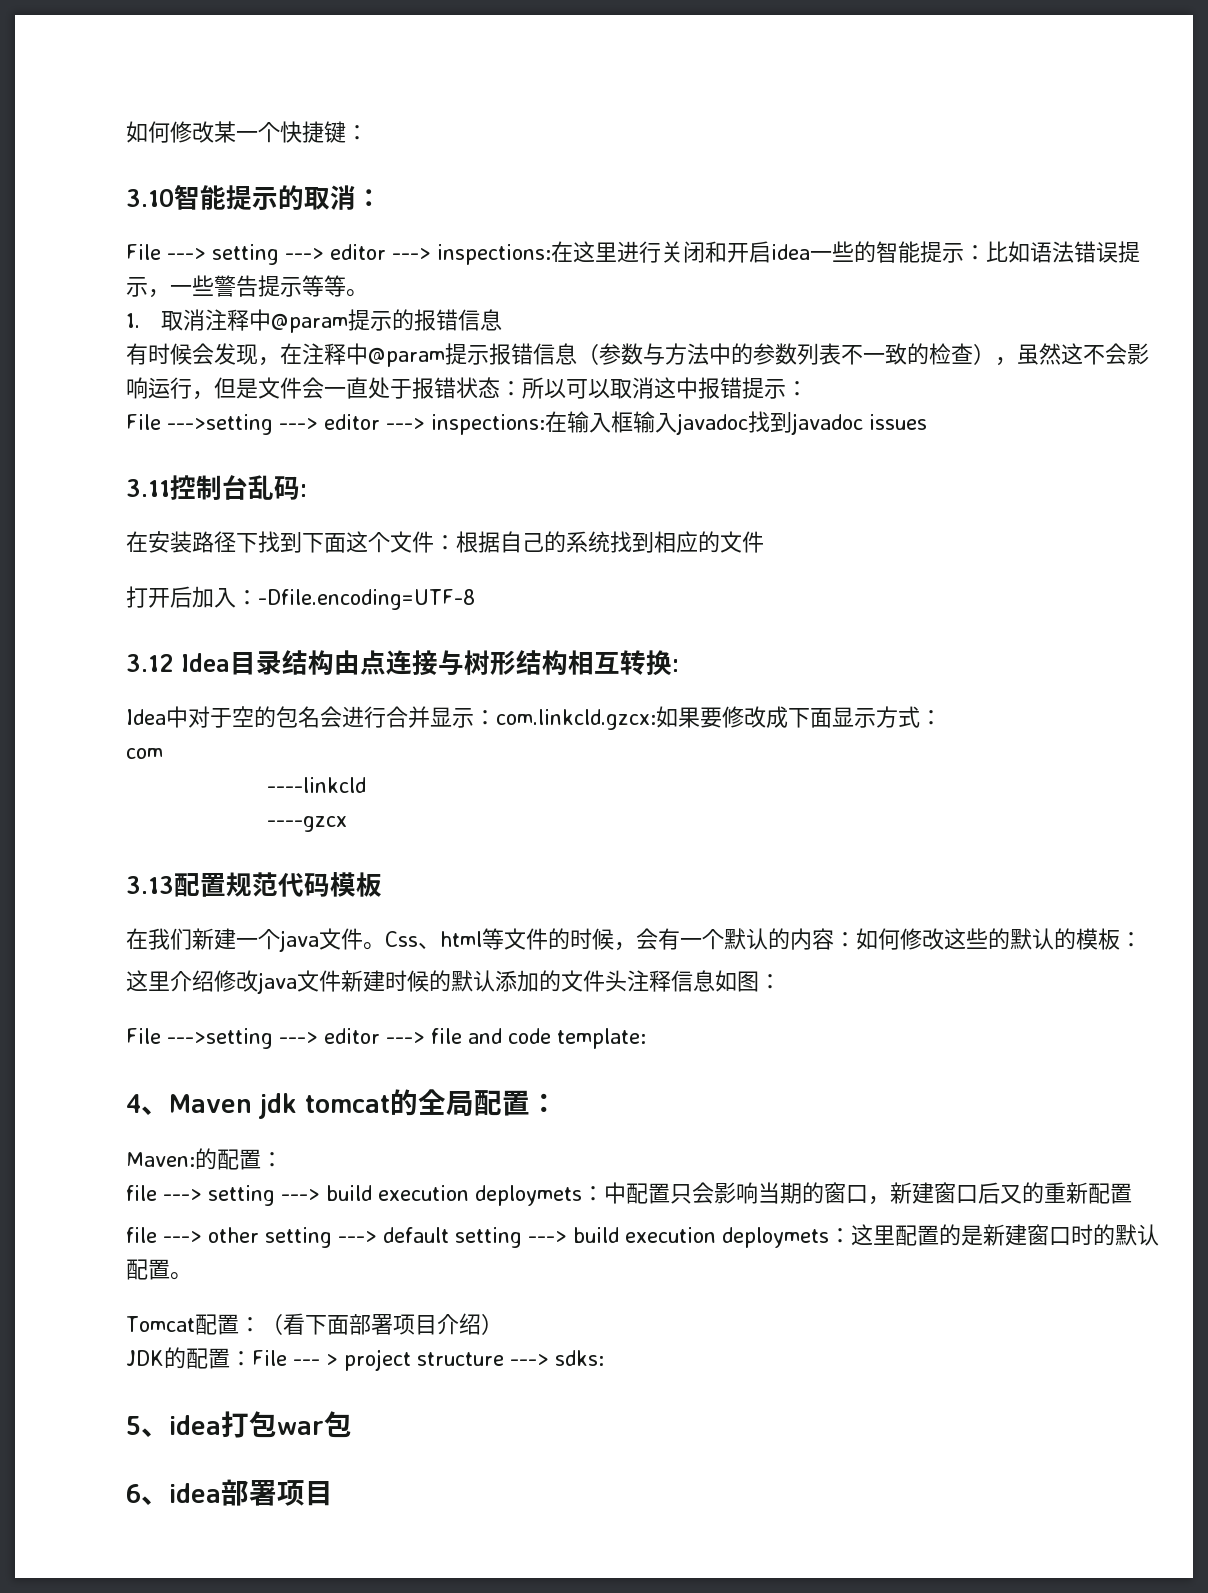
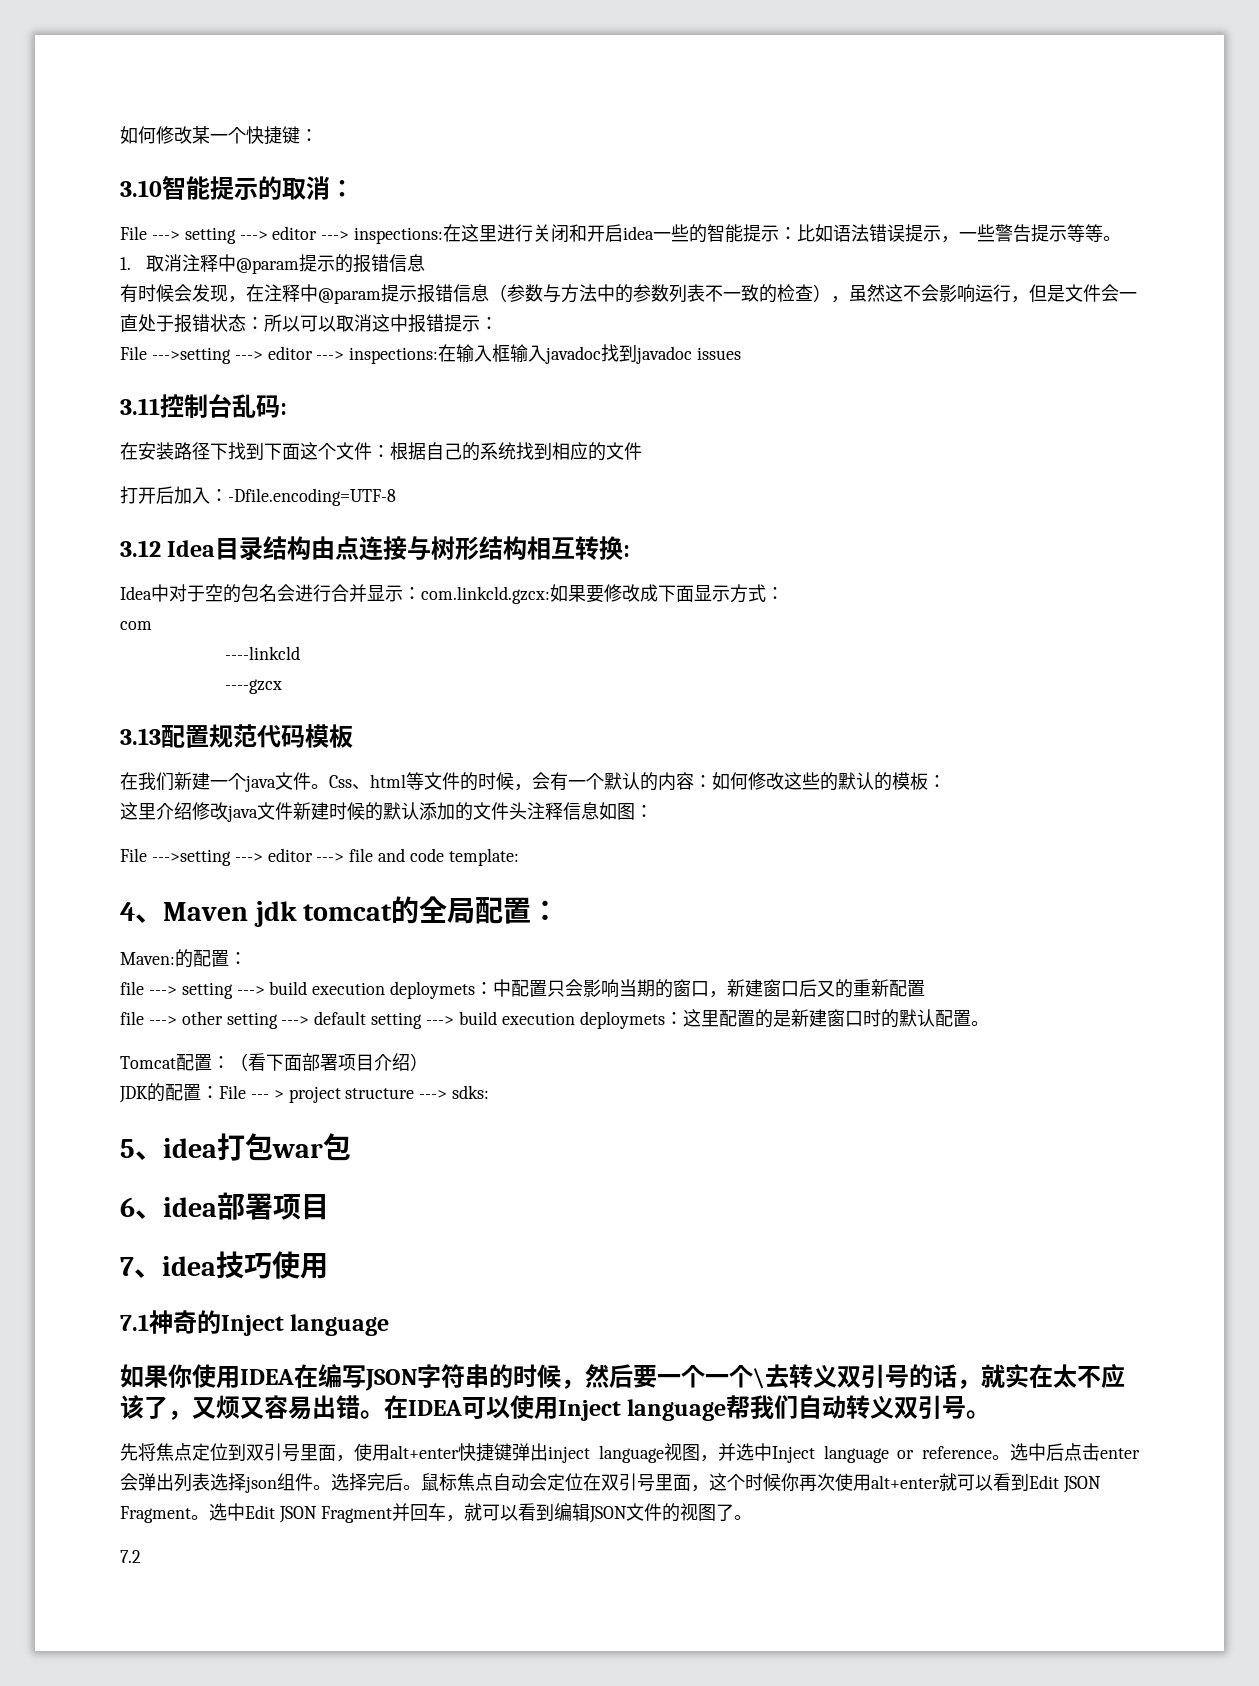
+ 7、idea技巧使用
+ 7.1神奇的Inject language
+ 如果你使用IDEA在编写JSON字符串的时候，然后要一个一个\去转义双引号的话，就实在太不应该了，又烦又容易出错。在IDEA可以使用Inject language帮我们自动转义双引号。
+ 先将焦点定位到双引号里面，使用alt+enter快捷键弹出inject language视图，并选中Inject language or reference。选中后点击enter会弹出列表选择json组件。选择完后。鼠标焦点自动会定位在双引号里面，这个时候你再次使用alt+enter就可以看到Edit JSON Fragment。选中Edit JSON Fragment并回车，就可以看到编辑JSON文件的视图了。
+ 7.2

